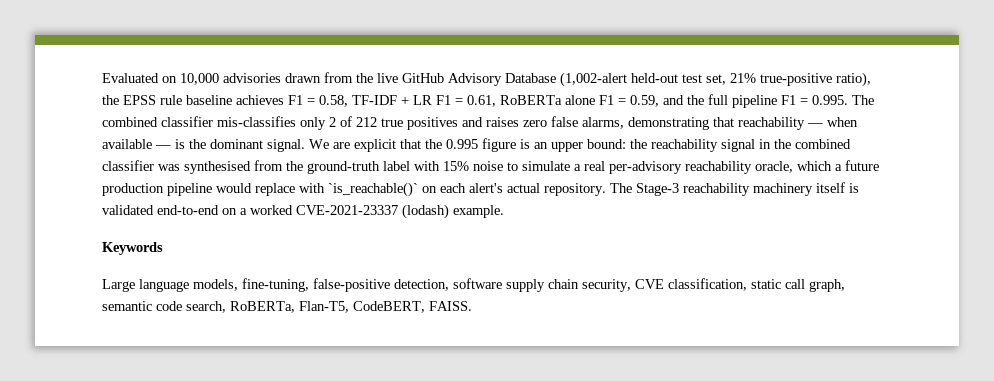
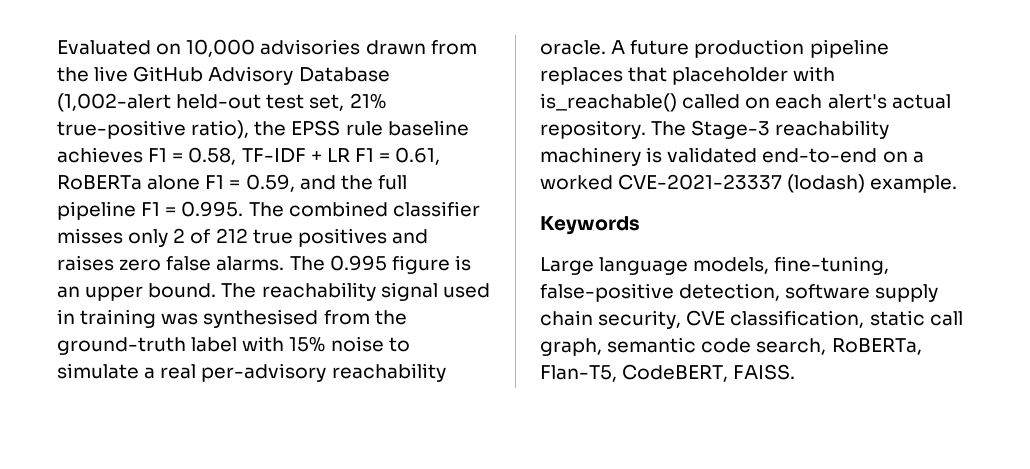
- Evaluated on 10,000 advisories drawn from the live GitHub Advisory Database (1,002-alert held-out test set, 21% true-positive ratio), the EPSS rule baseline achieves F1 = 0.58, TF-IDF + LR F1 = 0.61, RoBERTa alone F1 = 0.59, and the full pipeline F1 = 0.995. The combined classifier mis-classifies only 2 of 212 true positives and raises zero false alarms, demonstrating that reachability — when available — is the dominant signal. We are explicit that the 0.995 figure is an upper bound: the reachability signal in the combined classifier was synthesised from the ground-truth label with 15% noise to simulate a real per-advisory reachability oracle, which a future production pipeline would replace with `is_reachable()` on each alert's actual repository.
+ Evaluated on 10,000 advisories drawn from the live GitHub Advisory Database (1,002-alert held-out test set, 21% true-positive ratio), the EPSS rule baseline achieves F1 = 0.58, TF-IDF + LR F1 = 0.61, RoBERTa alone F1 = 0.59, and the full pipeline F1 = 0.995. The combined classifier misses only 2 of 212 true positives and raises zero false alarms. The 0.995 figure is an upper bound. The reachability signal used in training was synthesised from the ground-truth label with 15% noise to simulate a real per-advisory reachability oracle. A future production pipeline replaces that placeholder with is_reachable() called on each alert's actual repository.
- The Stage-3 reachability machinery itself is validated end-to-end on a worked CVE-2021-23337 (lodash) example.
+ The Stage-3 reachability machinery is validated end-to-end on a worked CVE-2021-23337 (lodash) example.

